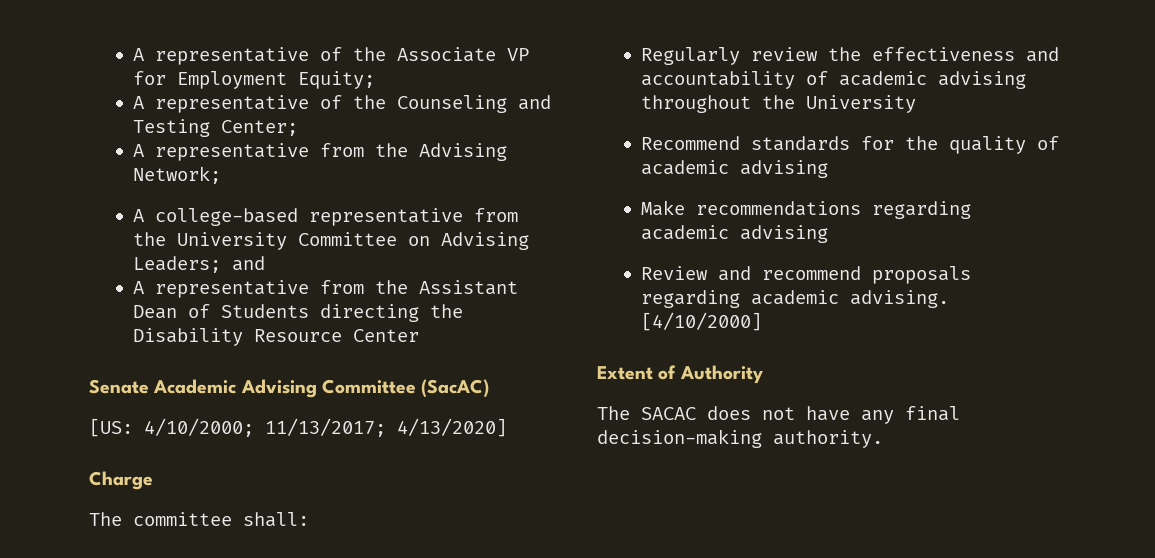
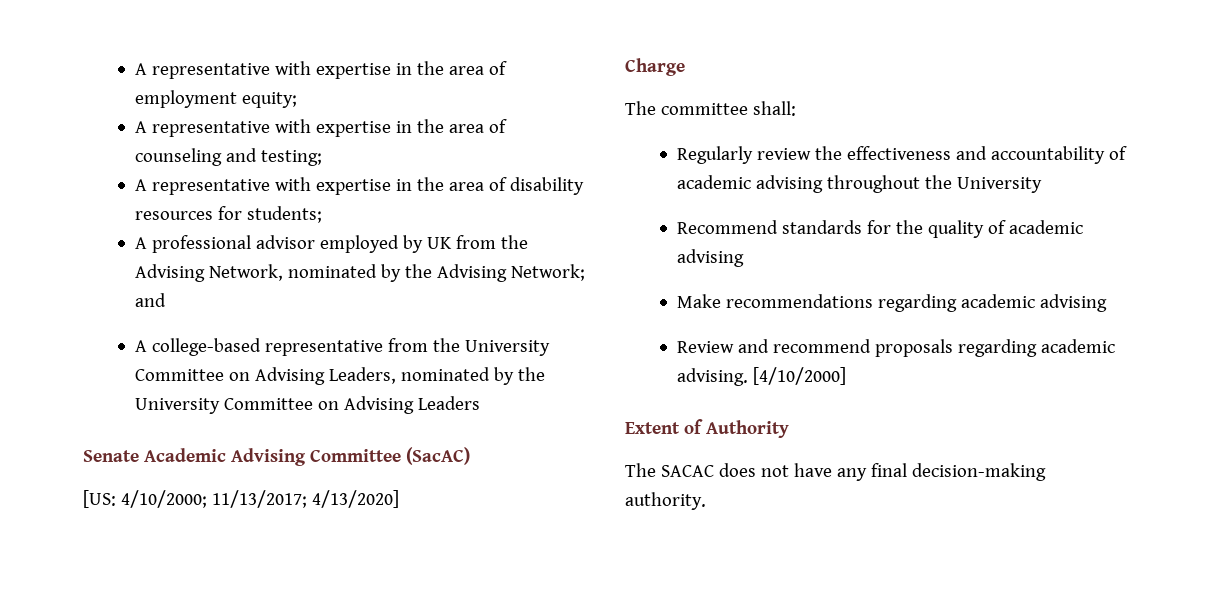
- A representative of the Associate VP for Employment Equity;
- A representative of the Counseling and Testing Center;
- A representative from the Advising Network;
+ A representative with expertise in the area of employment equity;
+ A representative with expertise in the area of counseling and testing;
+ A representative with expertise in the area of disability resources for students;
+ A professional advisor employed by UK from the Advising Network, nominated by the Advising Network; and
- A college-based representative from the University Committee on Advising Leaders; and
- A representative from the Assistant Dean of Students directing the Disability Resource Center
+ A college-based representative from the University Committee on Advising Leaders, nominated by the University Committee on Advising Leaders

